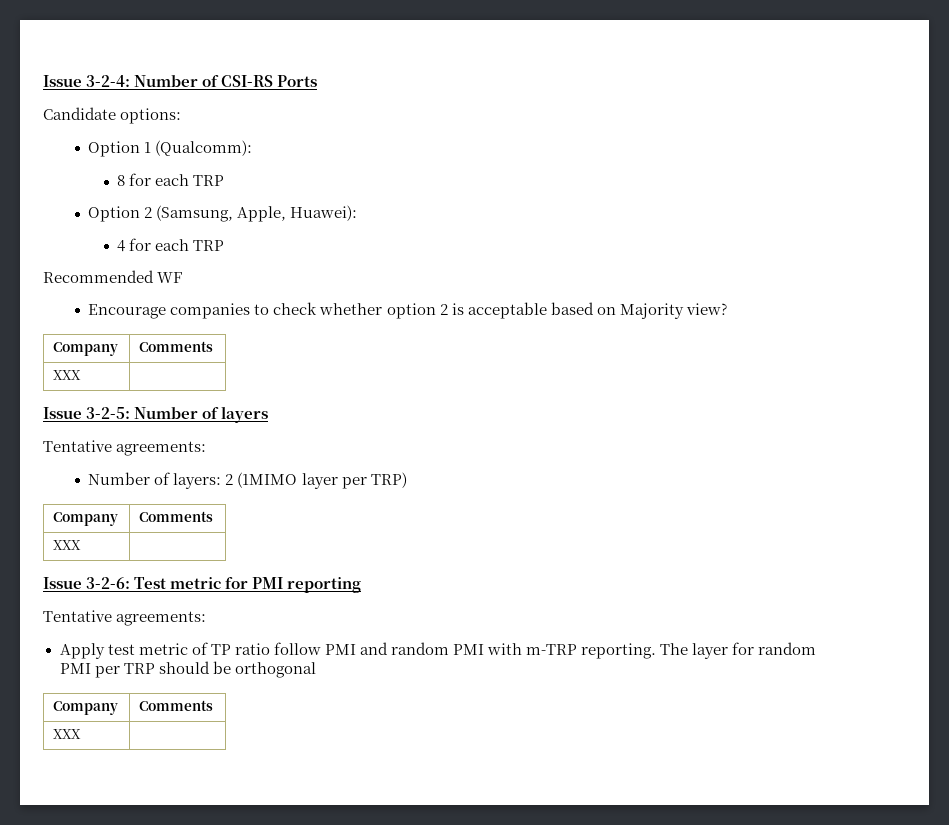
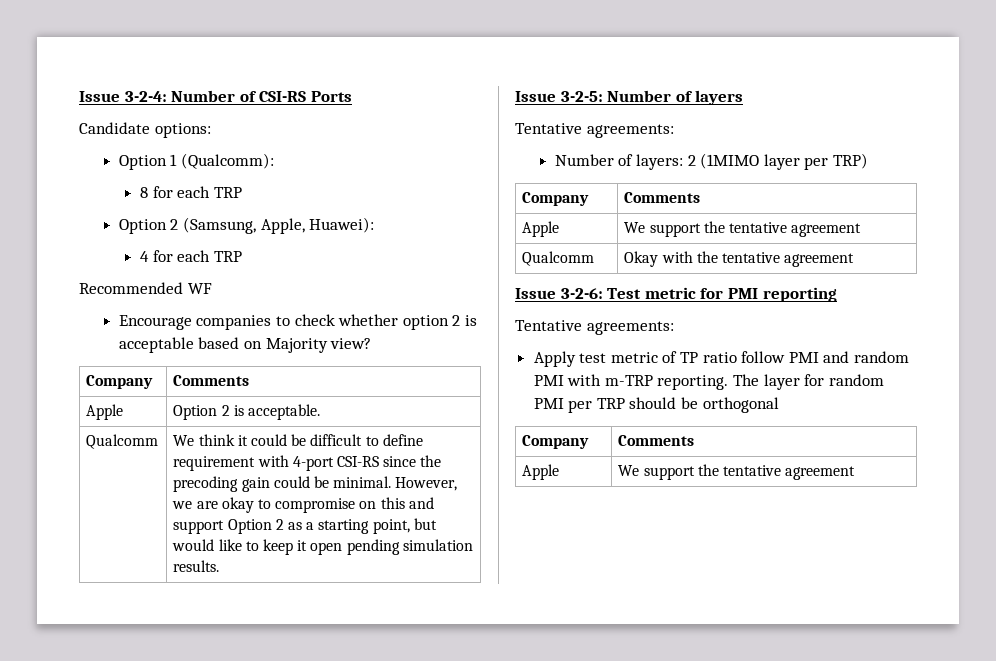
  Encourage companies to check whether option 2 is acceptable based on Majority view?
  Company | Comments
- XXX |
+ Apple | Option 2 is acceptable.
+ Qualcomm | We think it could be difficult to define requirement with 4-port CSI-RS since the precoding gain could be minimal. However, we are okay to compromise on this and support Option 2 as a starting point, but would like to keep it open pending simulation results.
  Number of layers: 2 (1MIMO layer per TRP)
  Company | Comments
- XXX |
+ Apple | We support the tentative agreement
+ Qualcomm | Okay with the tentative agreement
  The layer for random PMI per TRP should be orthogonal
  Company | Comments
- XXX |
+ Apple | We support the tentative agreement

